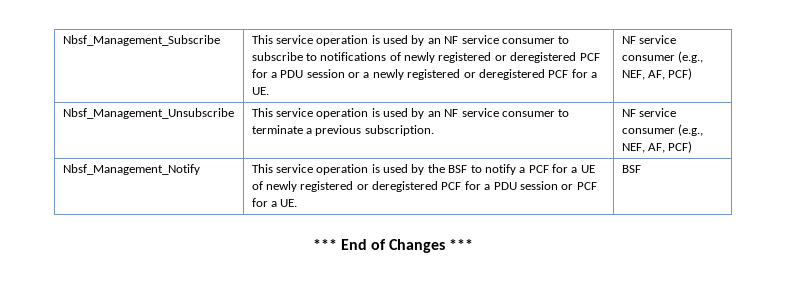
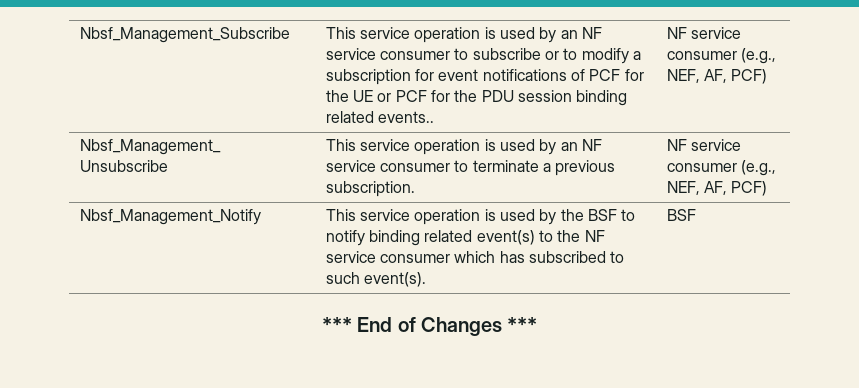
- This service operation is used by an NF service consumer to subscribe to notifications of newly registered or deregistered PCF for a PDU session or a newly registered or deregistered PCF for a UE.
+ This service operation is used by an NF service consumer to subscribe or to modify a subscription for event notifications of PCF for the UE or PCF for the PDU session binding related events..
- Nbsf_Management_Notify | This service operation is used by the BSF to notify a PCF for a UE of newly registered or deregistered PCF for a PDU session or PCF for a UE. | BSF
+ Nbsf_Management_Notify | This service operation is used by the BSF to notify binding related event(s) to the NF service consumer which has subscribed to such event(s). | BSF

